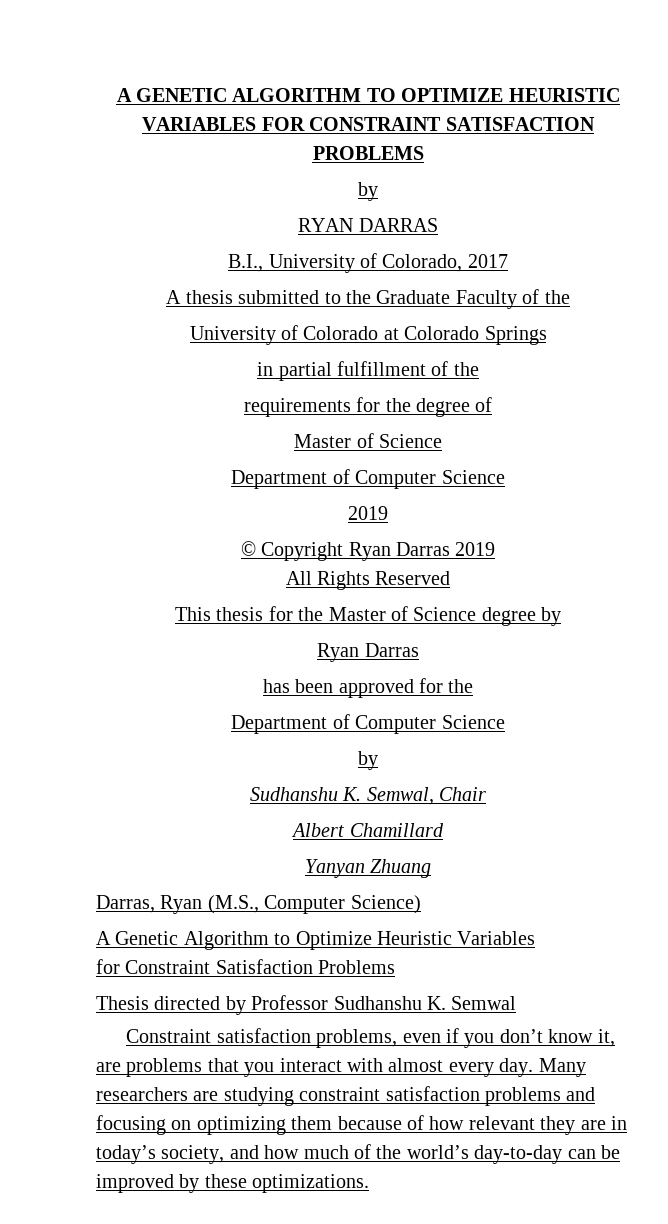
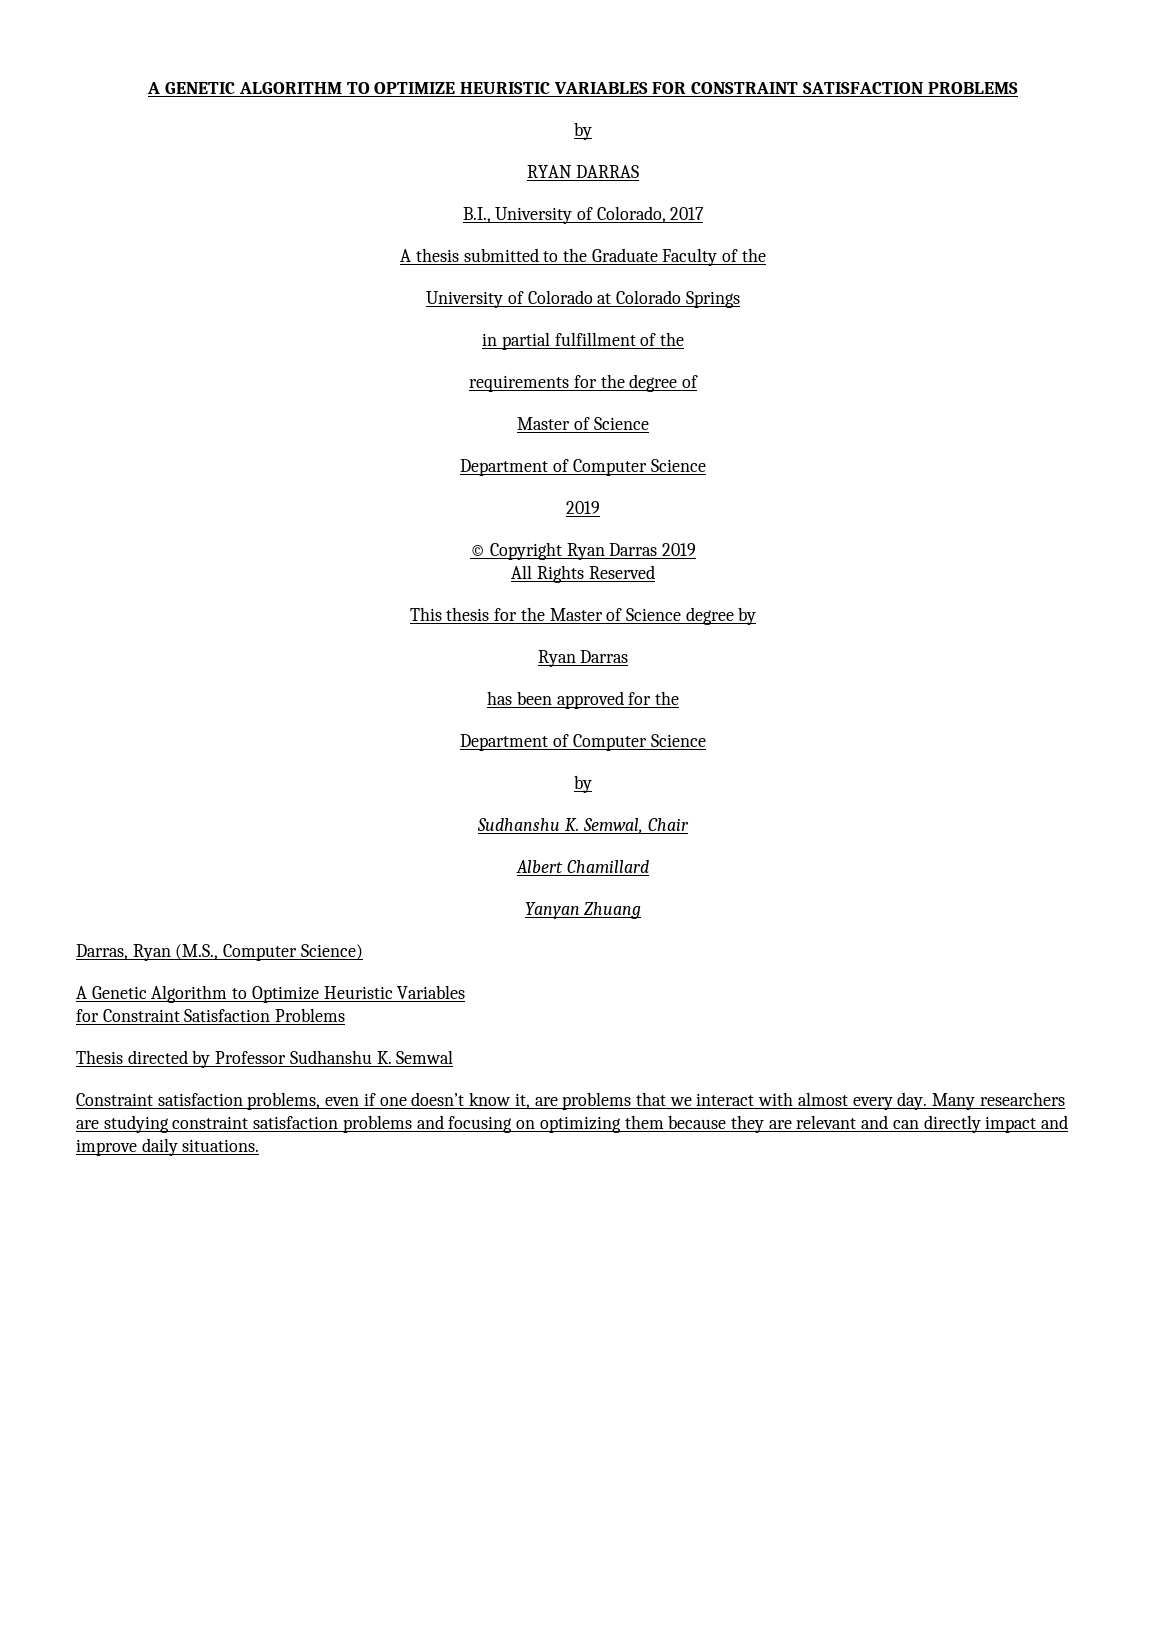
- Constraint satisfaction problems, even if you don’t know it, are problems that you interact with almost every day.
+ Constraint satisfaction problems, even if one doesn’t know it, are problems that we interact with almost every day.
- Many researchers are studying constraint satisfaction problems and focusing on optimizing them because of how relevant they are in today’s society, and how much of the world’s day-to-day can be improved by these optimizations.
+ Many researchers are studying constraint satisfaction problems and focusing on optimizing them because they are relevant and can directly impact and improve daily situations.

